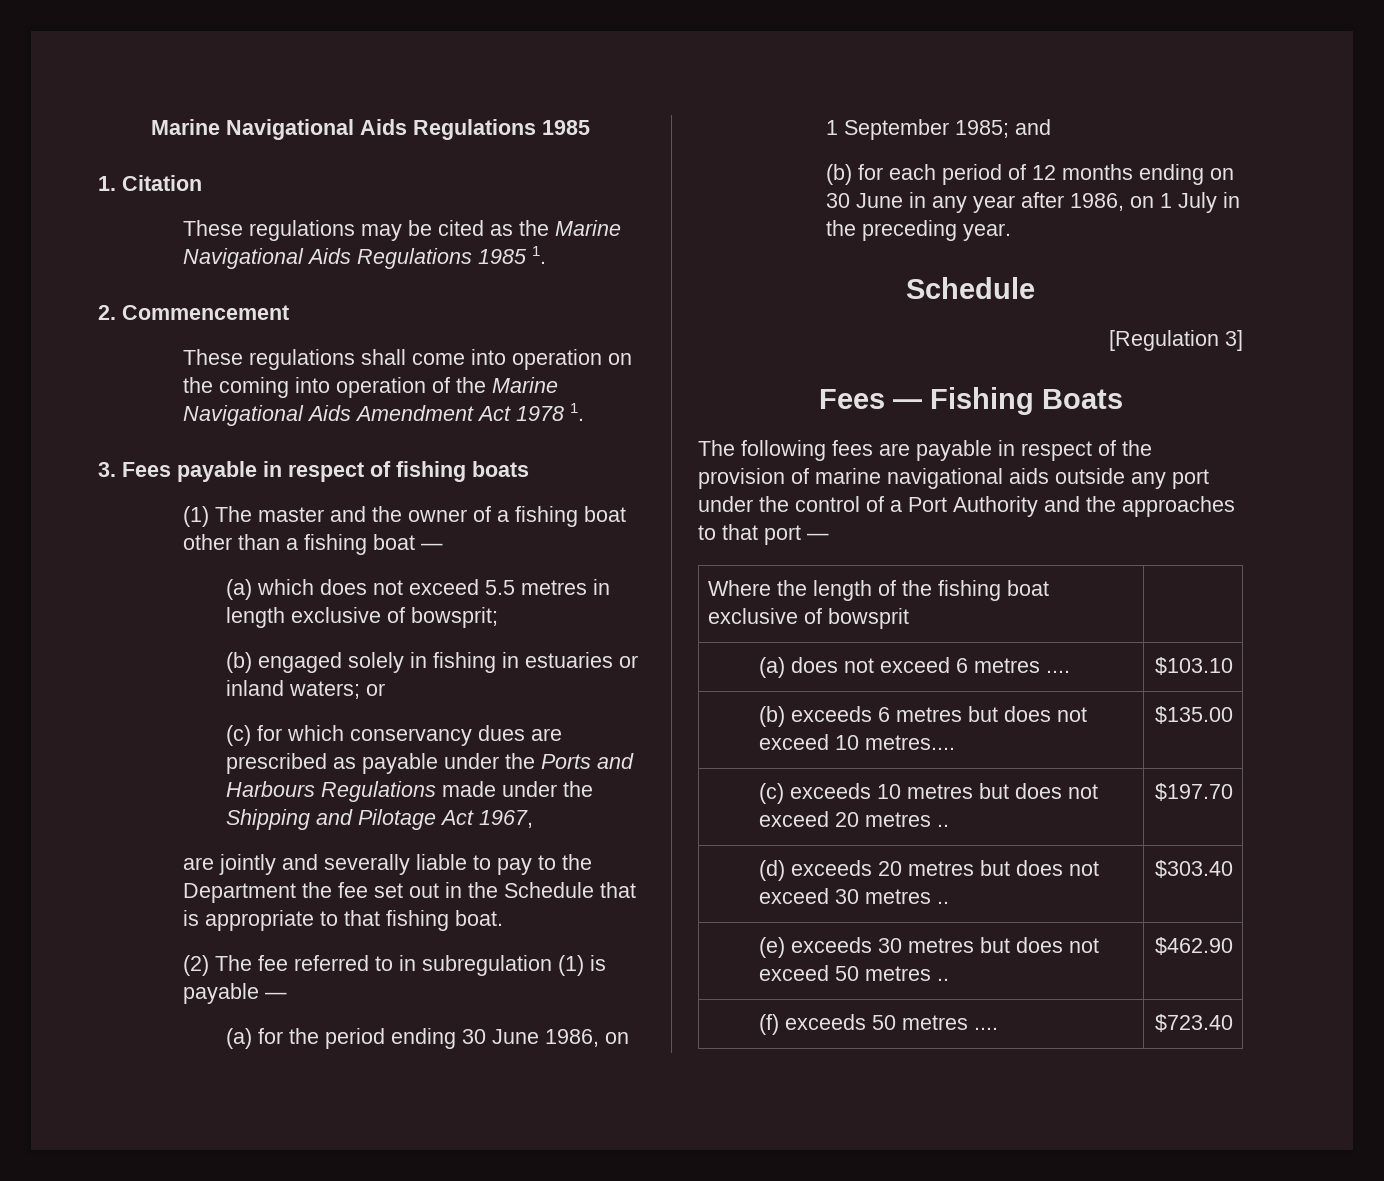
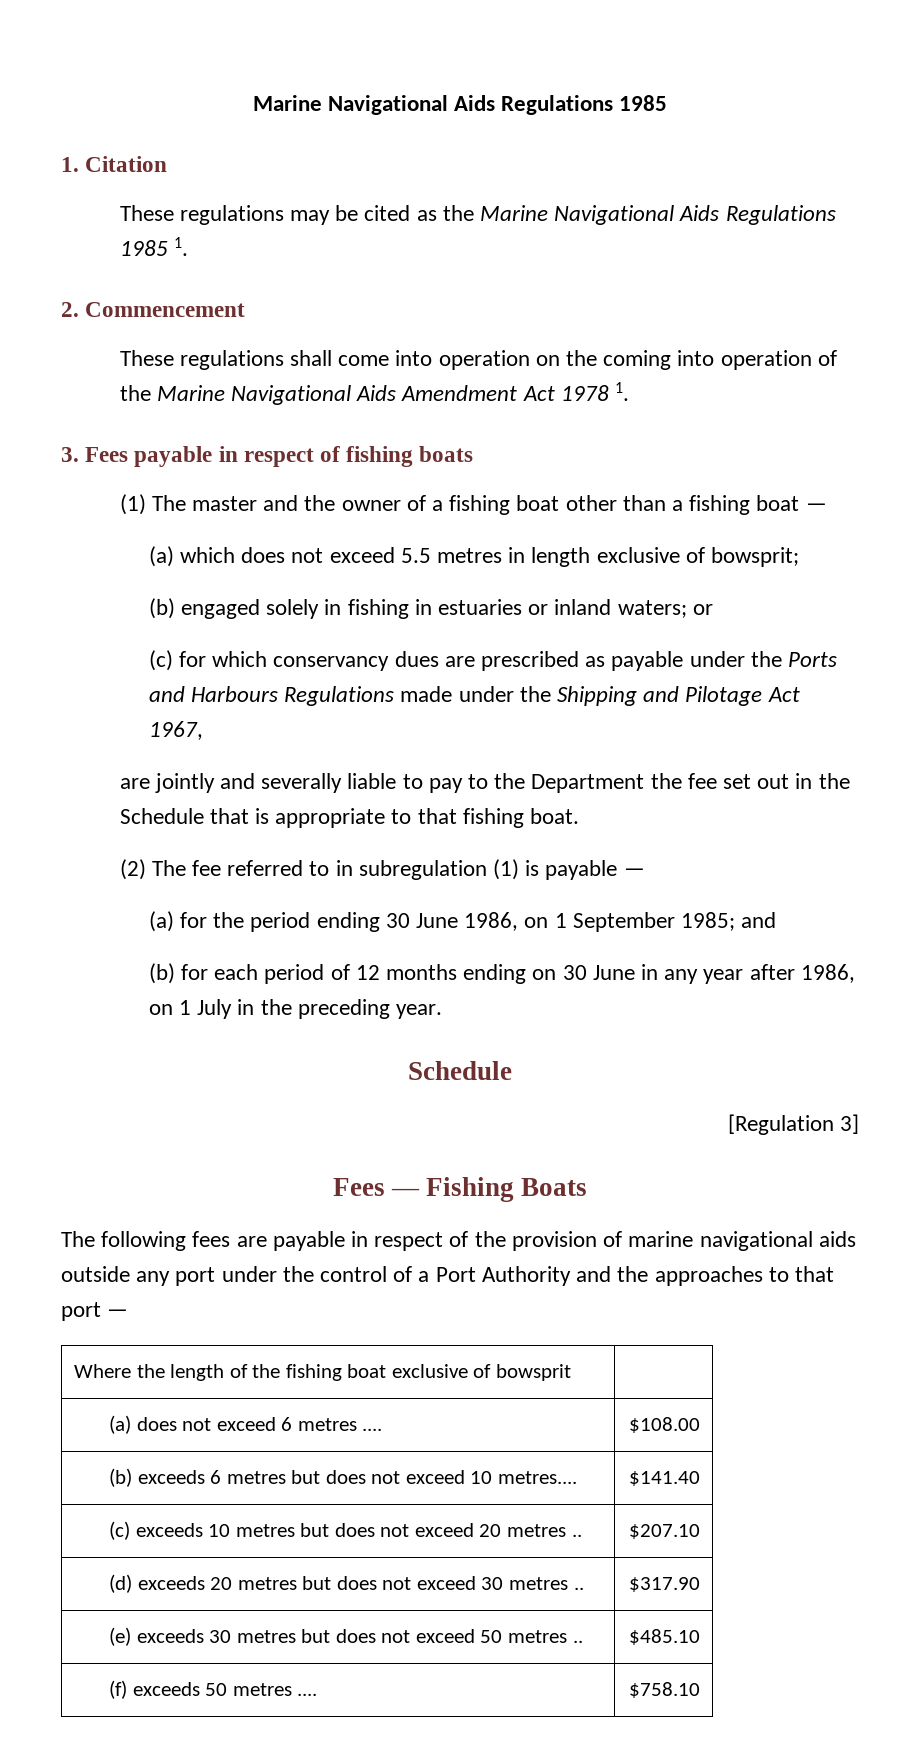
- (a) does not exceed 6 metres .... | $103.10
+ (a) does not exceed 6 metres .... | $108.00
- (b) exceeds 6 metres but does not exceed 10 metres.... | $135.00
+ (b) exceeds 6 metres but does not exceed 10 metres.... | $141.40
- (c) exceeds 10 metres but does not exceed 20 metres .. | $197.70
+ (c) exceeds 10 metres but does not exceed 20 metres .. | $207.10
- (d) exceeds 20 metres but does not exceed 30 metres .. | $303.40
+ (d) exceeds 20 metres but does not exceed 30 metres .. | $317.90
- (e) exceeds 30 metres but does not exceed 50 metres .. | $462.90
+ (e) exceeds 30 metres but does not exceed 50 metres .. | $485.10
- (f) exceeds 50 metres .... | $723.40
+ (f) exceeds 50 metres .... | $758.10

